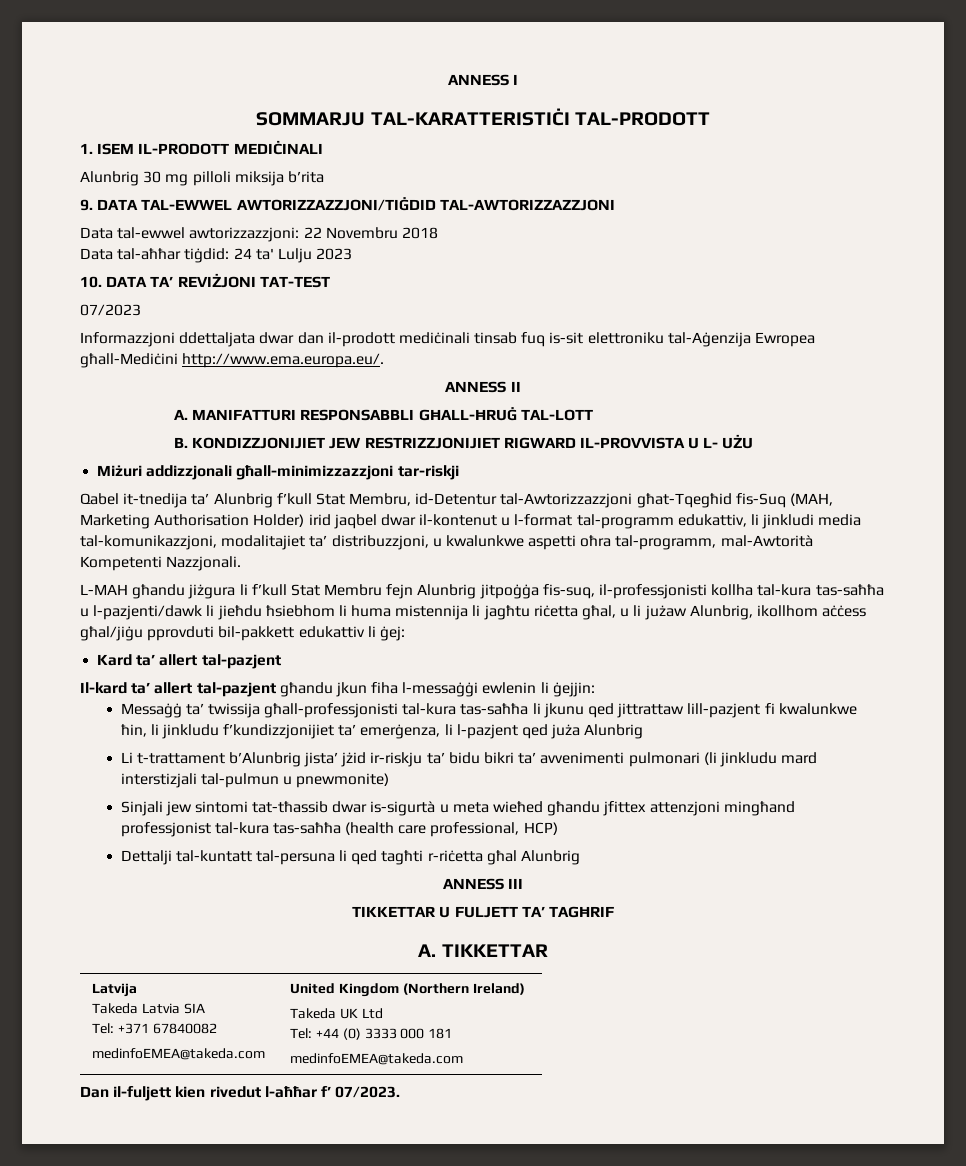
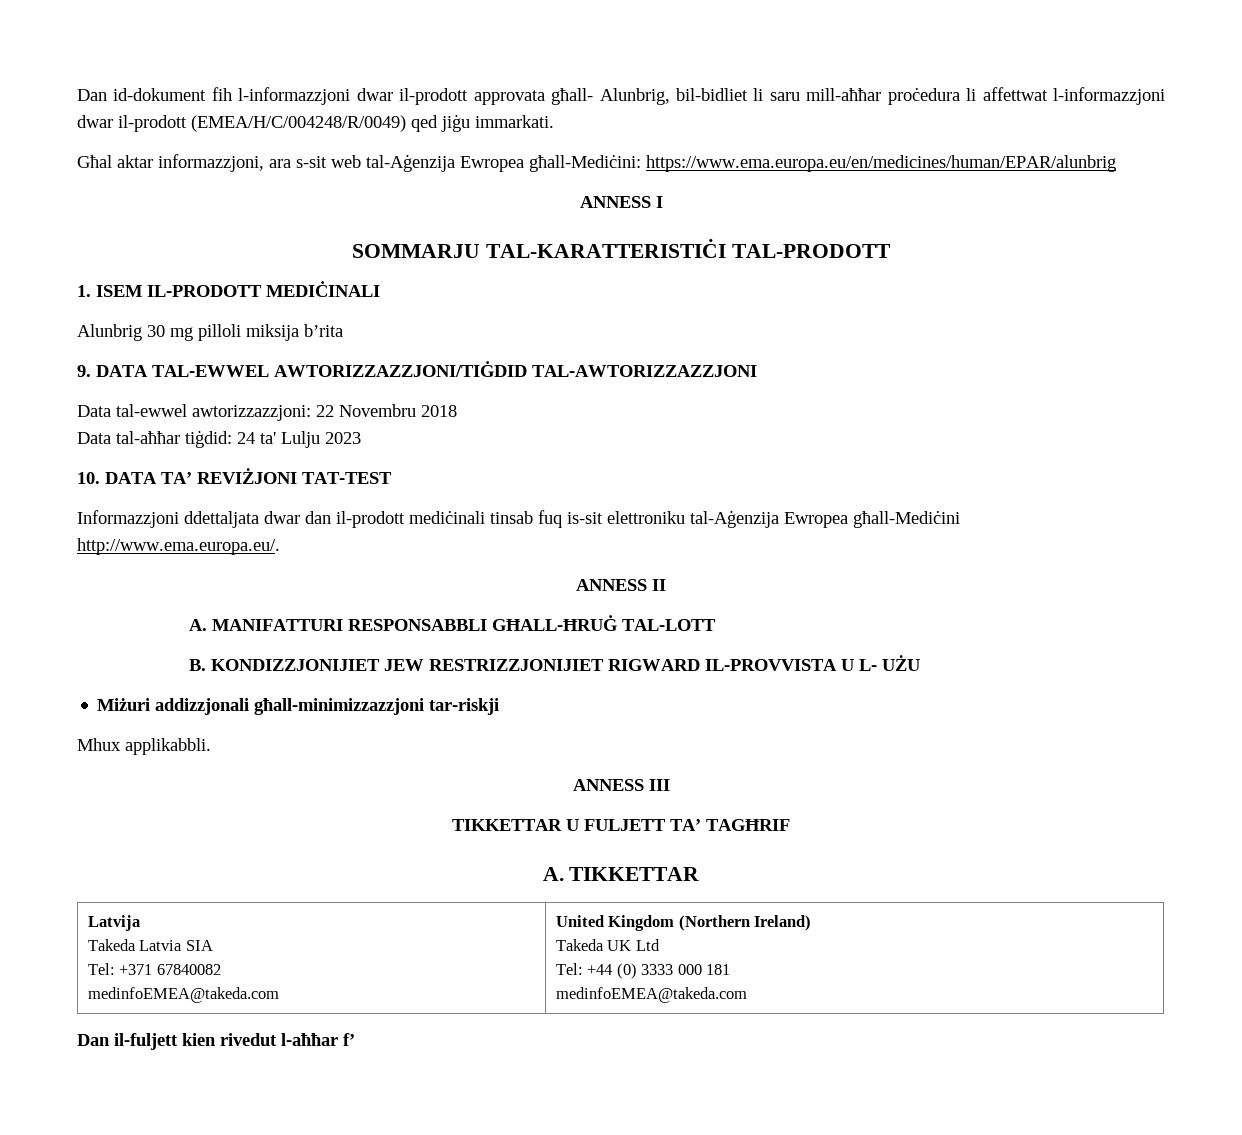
+ Dan id-dokument fih l-informazzjoni dwar il-prodott approvata għall- Alunbrig, bil-bidliet li saru mill-aħħar proċedura li affettwat l-informazzjoni dwar il-prodott (EMEA/H/C/004248/R/0049) qed jiġu immarkati.
+ Għal aktar informazzjoni, ara s-sit web tal-Aġenzija Ewropea għall-Mediċini: https://www.ema.europa.eu/en/medicines/human/EPAR/alunbrig
- 07/2023
- Qabel it-tnedija ta’ Alunbrig f’kull Stat Membru, id-Detentur tal-Awtorizzazzjoni għat-Tqegħid fis-Suq (MAH, Marketing Authorisation Holder) irid jaqbel dwar il-kontenut u l-format tal-programm edukattiv, li jinkludi media tal-komunikazzjoni, modalitajiet ta’ distribuzzjoni, u kwalunkwe aspetti oħra tal-programm, mal-Awtorità Kompetenti Nazzjonali.
- L-MAH għandu jiżgura li f’kull Stat Membru fejn Alunbrig jitpoġġa fis-suq, il-professjonisti kollha tal-kura tas-saħħa u l-pazjenti/dawk li jieħdu ħsiebhom li huma mistennija li jagħtu riċetta għal, u li jużaw Alunbrig, ikollhom aċċess għal/jiġu pprovduti bil-pakkett edukattiv li ġej:
- Kard ta’ allert tal-pazjent
- Il-kard ta’ allert tal-pazjent għandu jkun fiha l-messaġġi ewlenin li ġejjin:
- Messaġġ ta’ twissija għall-professjonisti tal-kura tas-saħħa li jkunu qed jittrattaw lill-pazjent fi kwalunkwe ħin, li jinkludu f’kundizzjonijiet ta’ emerġenza, li l-pazjent qed juża Alunbrig
- Li t-trattament b’Alunbrig jista’ jżid ir-riskju ta’ bidu bikri ta’ avvenimenti pulmonari (li jinkludu mard interstizjali tal-pulmun u pnewmonite)
- Sinjali jew sintomi tat-tħassib dwar is-sigurtà u meta wieħed għandu jfittex attenzjoni mingħand professjonist tal-kura tas-saħħa (health care professional, HCP)
- Dettalji tal-kuntatt tal-persuna li qed tagħti r-riċetta għal Alunbrig
+ Mhux applikabbli.
- Dan il-fuljett kien rivedut l-aħħar f’ 07/2023.
+ Dan il-fuljett kien rivedut l-aħħar f’

